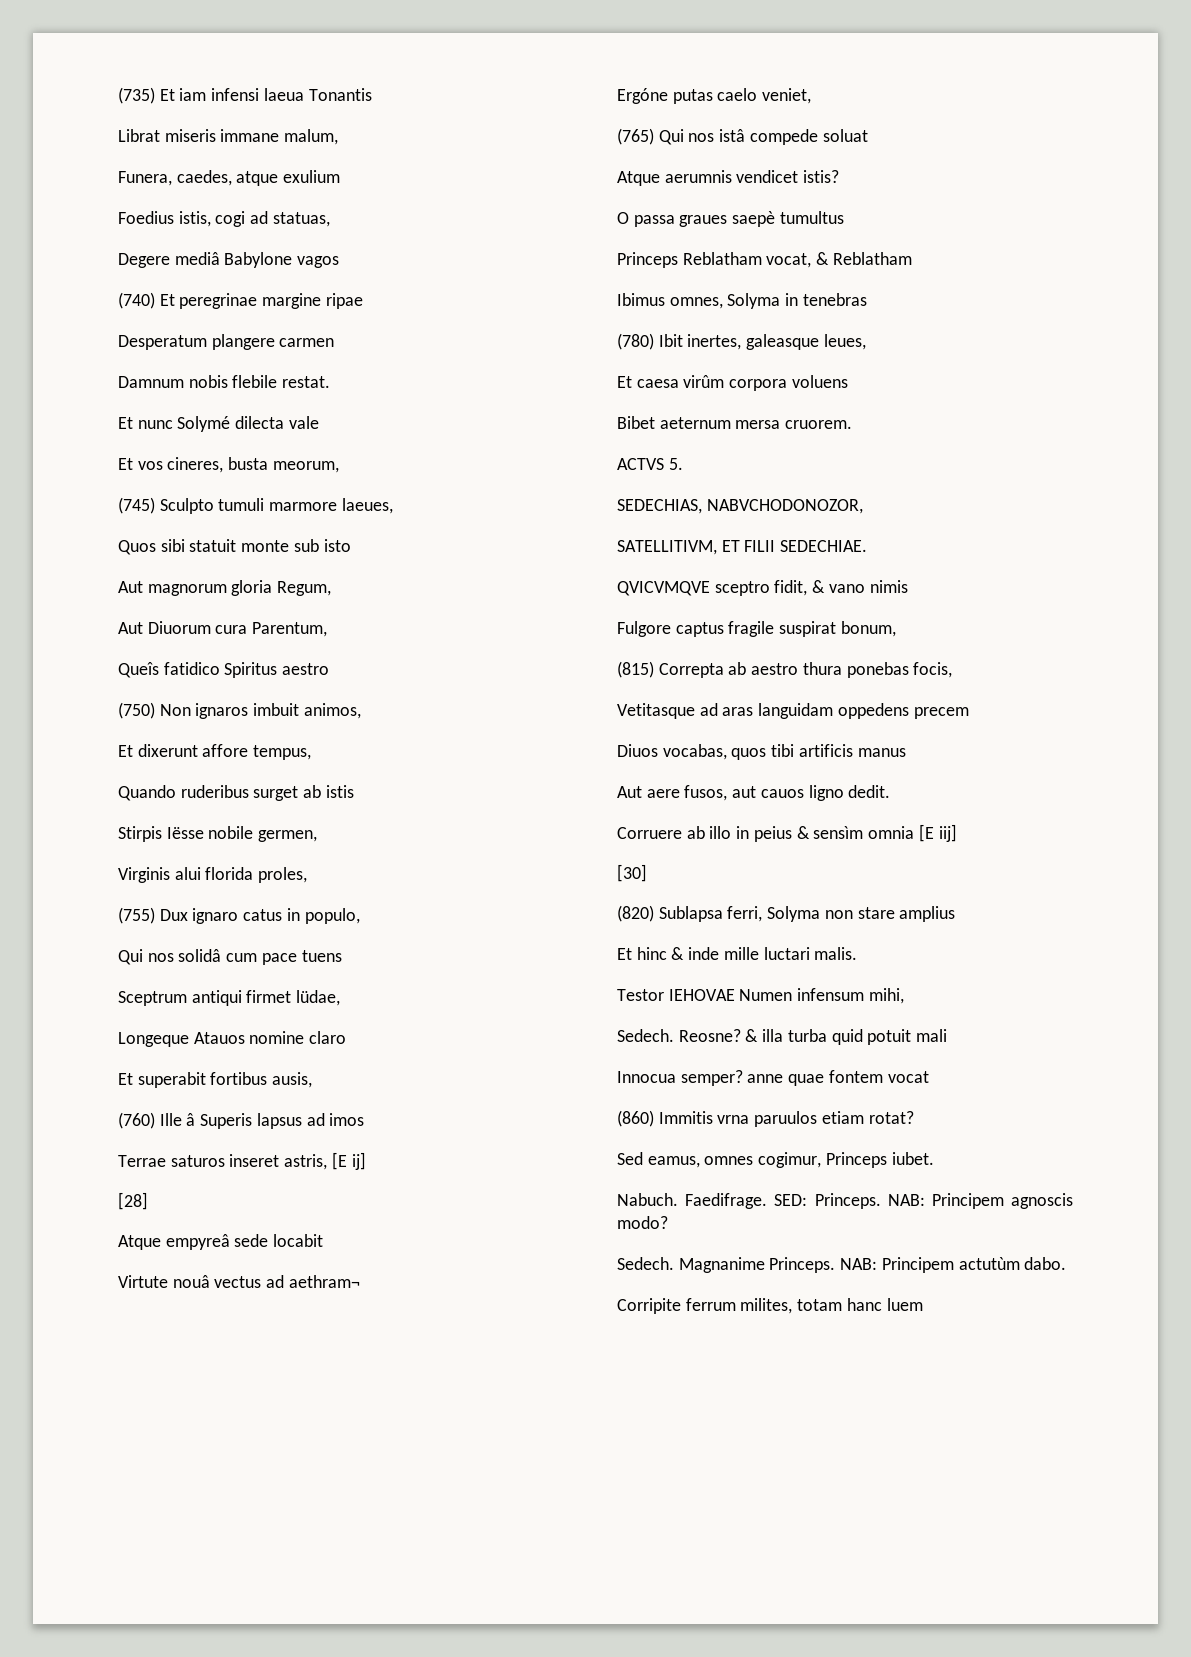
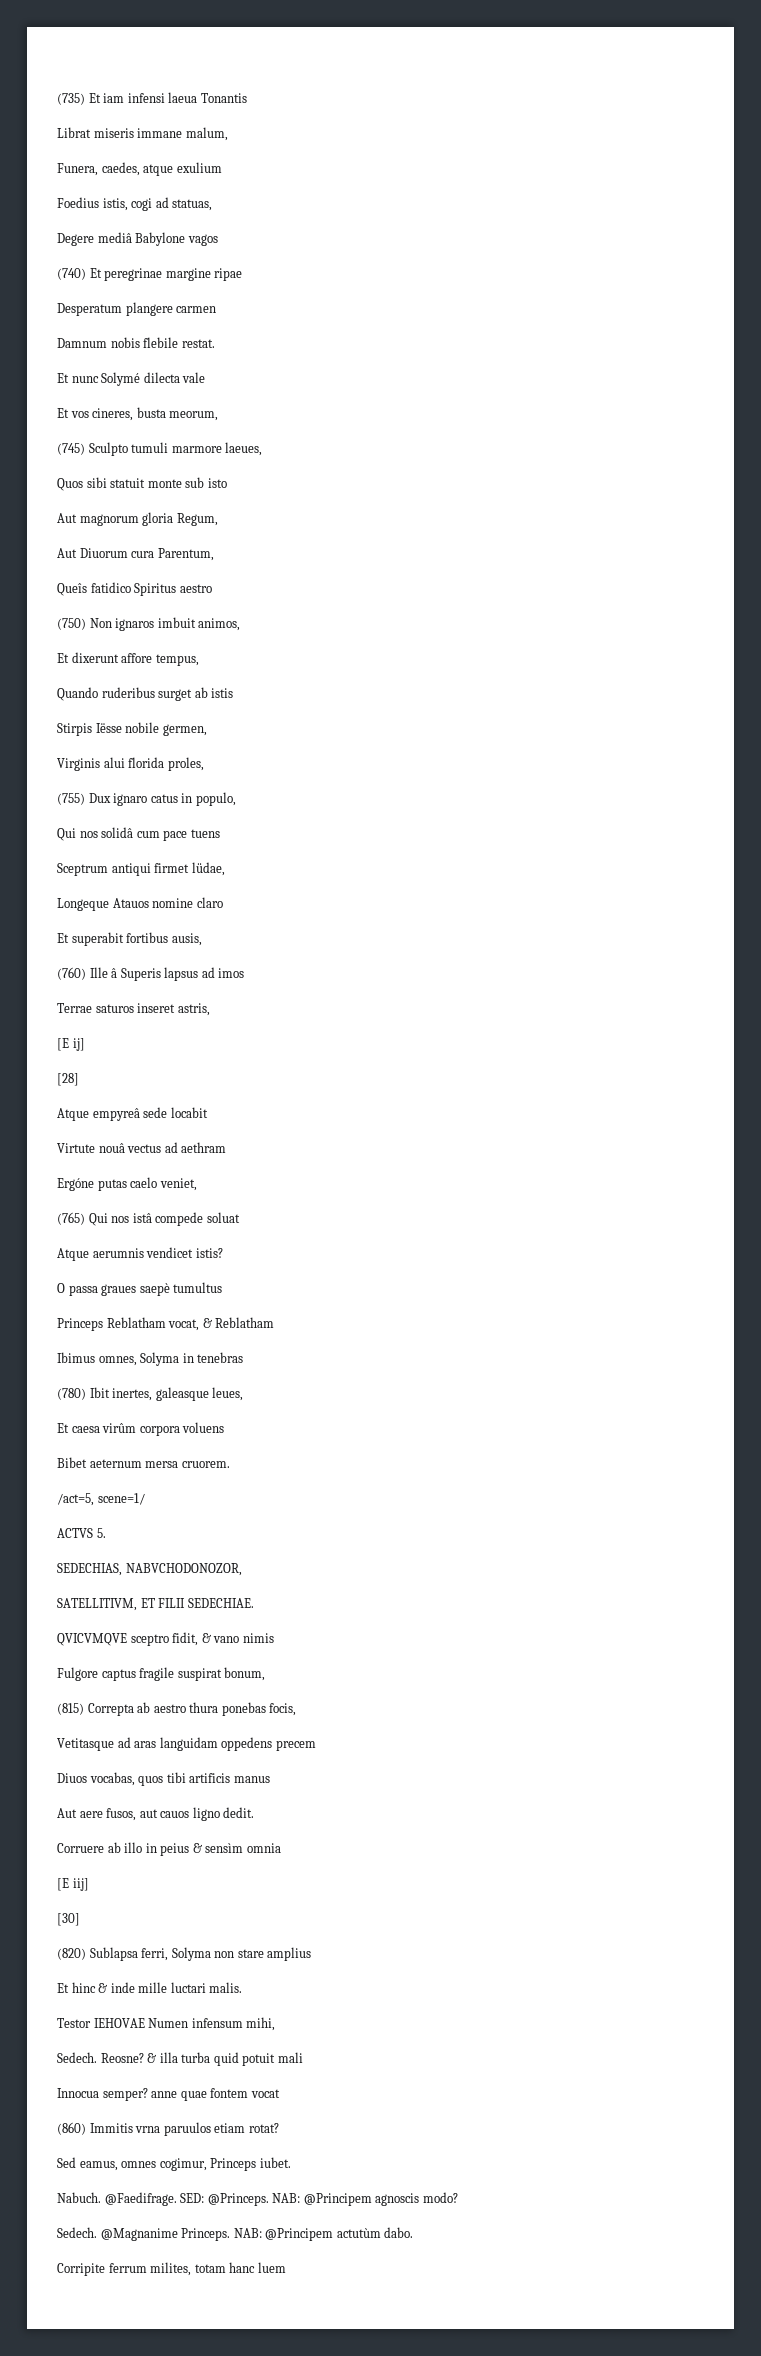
- Terrae saturos inseret astris, [E ij]
+ Terrae saturos inseret astris,
+ [E ij]
- Virtute nouâ vectus ad aethram¬
+ Virtute nouâ vectus ad aethram
+ /act=5, scene=1/
- Corruere ab illo in peius & sensìm omnia [E iij]
+ Corruere ab illo in peius & sensìm omnia
+ [E iij]
- Faedifrage. SED: Princeps. NAB: Principem agnoscis modo?
+ @Faedifrage. SED: @Princeps. NAB: @Principem agnoscis modo?
- Magnanime Princeps. NAB: Principem actutùm dabo.
+ @Magnanime Princeps. NAB: @Principem actutùm dabo.

